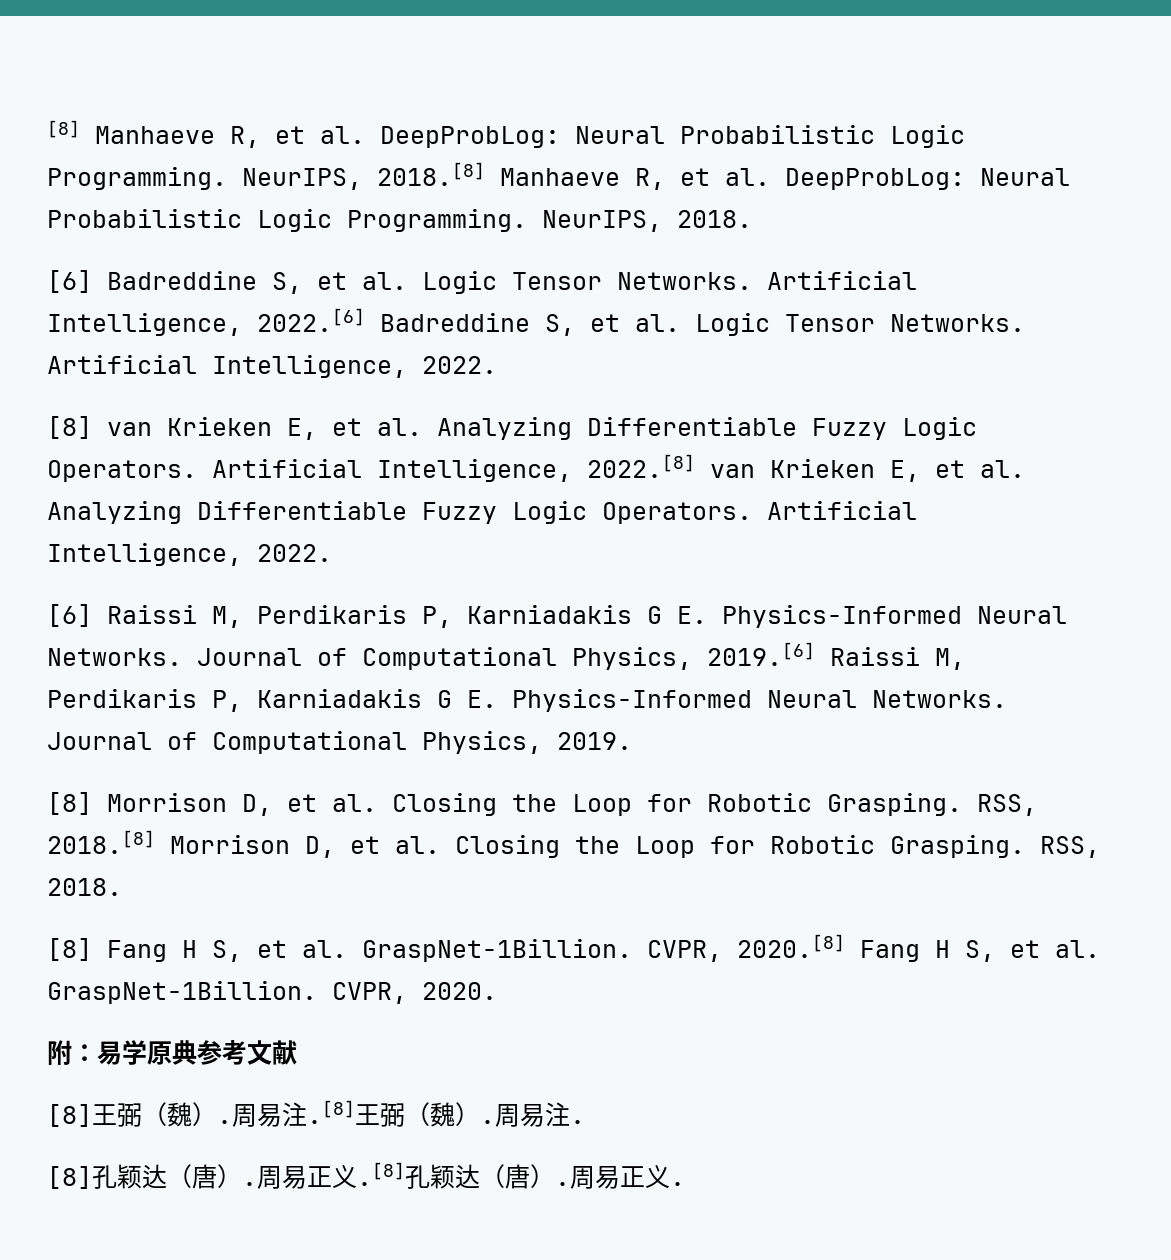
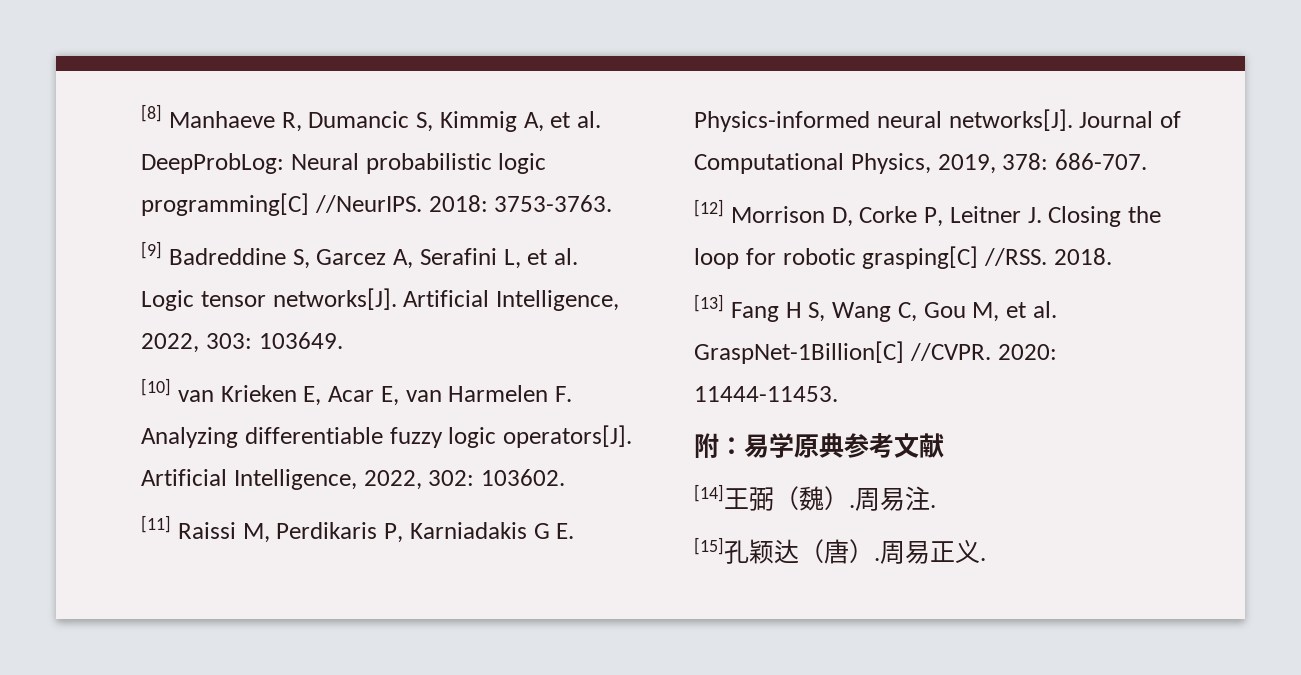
- [8] Manhaeve R, et al. DeepProbLog: Neural Probabilistic Logic Programming. NeurIPS, 2018.[8] Manhaeve R, et al. DeepProbLog: Neural Probabilistic Logic Programming. NeurIPS, 2018.
- [6] Badreddine S, et al. Logic Tensor Networks. Artificial Intelligence, 2022.[6] Badreddine S, et al. Logic Tensor Networks. Artificial Intelligence, 2022.
- [8] van Krieken E, et al. Analyzing Differentiable Fuzzy Logic Operators. Artificial Intelligence, 2022.[8] van Krieken E, et al. Analyzing Differentiable Fuzzy Logic Operators. Artificial Intelligence, 2022.
- [6] Raissi M, Perdikaris P, Karniadakis G E. Physics-Informed Neural Networks. Journal of Computational Physics, 2019.[6] Raissi M, Perdikaris P, Karniadakis G E. Physics-Informed Neural Networks. Journal of Computational Physics, 2019.
- [8] Morrison D, et al. Closing the Loop for Robotic Grasping. RSS, 2018.[8] Morrison D, et al. Closing the Loop for Robotic Grasping. RSS, 2018.
- [8] Fang H S, et al. GraspNet-1Billion. CVPR, 2020.[8] Fang H S, et al. GraspNet-1Billion. CVPR, 2020.
+ [8] Manhaeve R, Dumancic S, Kimmig A, et al. DeepProbLog: Neural probabilistic logic programming[C] //NeurIPS. 2018: 3753-3763.
+ [9] Badreddine S, Garcez A, Serafini L, et al. Logic tensor networks[J]. Artificial Intelligence, 2022, 303: 103649.
+ [10] van Krieken E, Acar E, van Harmelen F. Analyzing differentiable fuzzy logic operators[J]. Artificial Intelligence, 2022, 302: 103602.
+ [11] Raissi M, Perdikaris P, Karniadakis G E. Physics-informed neural networks[J]. Journal of Computational Physics, 2019, 378: 686-707.
+ [12] Morrison D, Corke P, Leitner J. Closing the loop for robotic grasping[C] //RSS. 2018.
+ [13] Fang H S, Wang C, Gou M, et al. GraspNet-1Billion[C] //CVPR. 2020: 11444-11453.
- [8]王弼（魏）.周易注.[8]王弼（魏）.
+ [14]王弼（魏）.
- [8]孔颖达（唐）.周易正义.[8]孔颖达（唐）.
+ [15]孔颖达（唐）.

